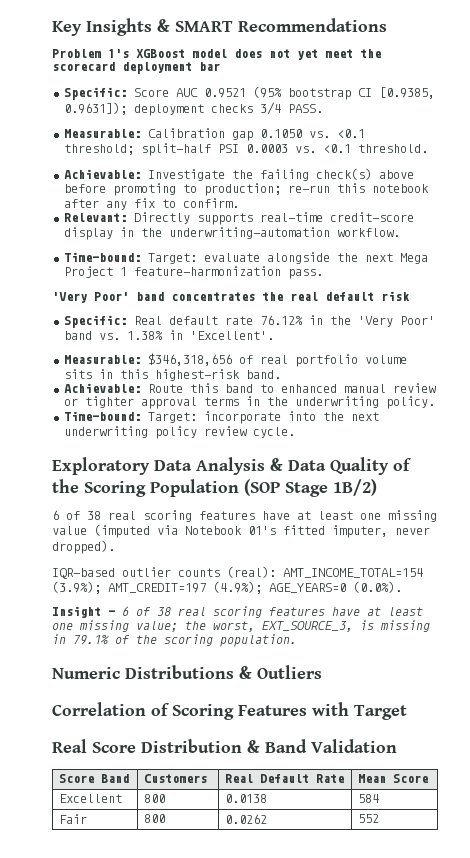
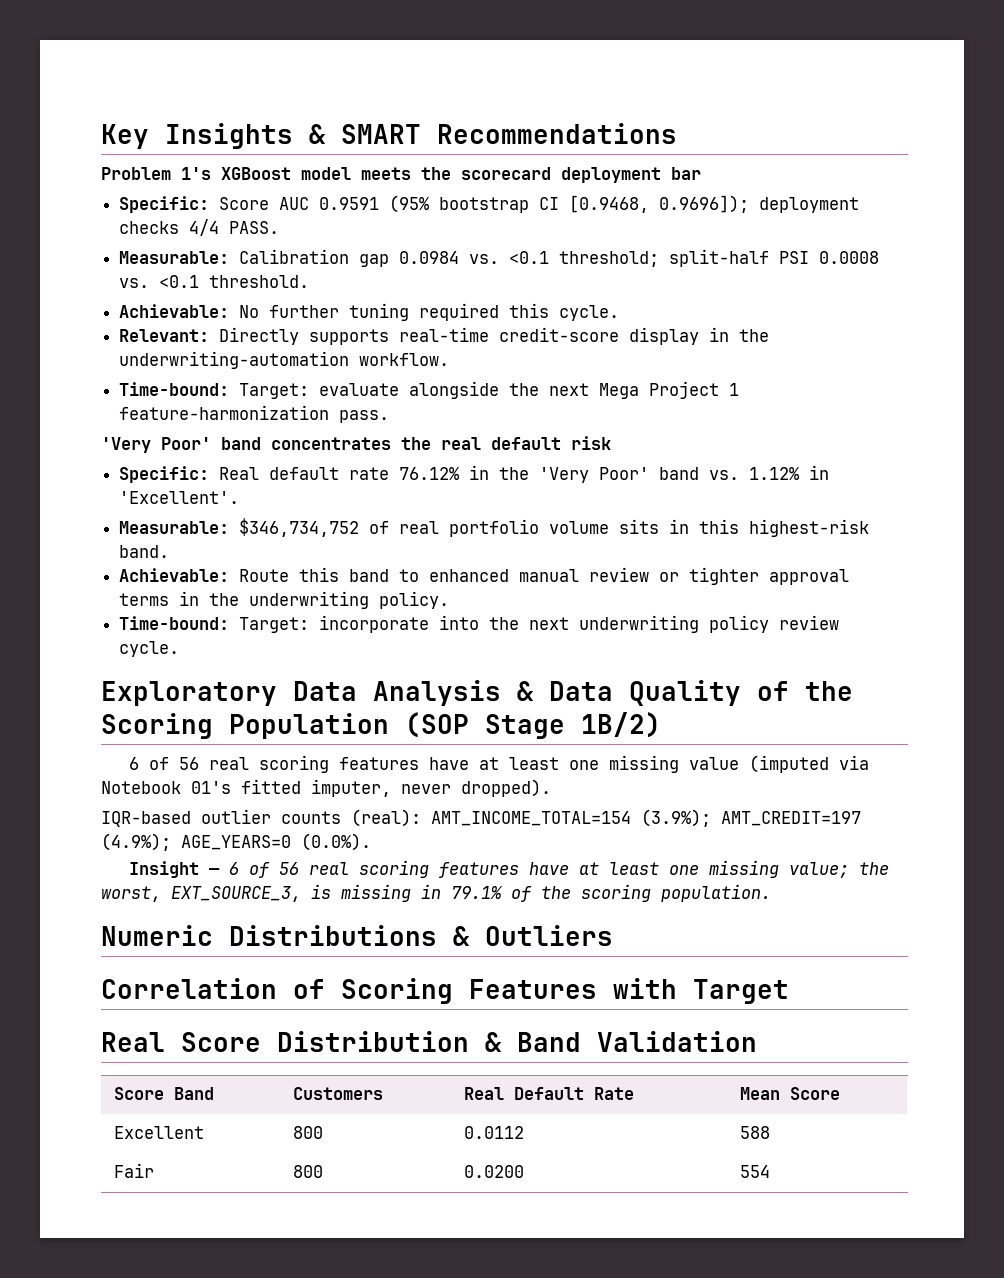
- Problem 1's XGBoost model does not yet meet the scorecard deployment bar
+ Problem 1's XGBoost model meets the scorecard deployment bar
- Specific: Score AUC 0.9521 (95% bootstrap CI [0.9385, 0.9631]); deployment checks 3/4 PASS.
+ Specific: Score AUC 0.9591 (95% bootstrap CI [0.9468, 0.9696]); deployment checks 4/4 PASS.
- Measurable: Calibration gap 0.1050 vs. <0.1 threshold; split-half PSI 0.0003 vs. <0.1 threshold.
+ Measurable: Calibration gap 0.0984 vs. <0.1 threshold; split-half PSI 0.0008 vs. <0.1 threshold.
- Achievable: Investigate the failing check(s) above before promoting to production; re-run this notebook after any fix to confirm.
+ Achievable: No further tuning required this cycle.
- Specific: Real default rate 76.12% in the 'Very Poor' band vs. 1.38% in 'Excellent'.
+ Specific: Real default rate 76.12% in the 'Very Poor' band vs. 1.12% in 'Excellent'.
- Measurable: $346,318,656 of real portfolio volume sits in this highest-risk band.
+ Measurable: $346,734,752 of real portfolio volume sits in this highest-risk band.
- 6 of 38 real scoring features have at least one missing value (imputed via Notebook 01's fitted imputer, never dropped).
+ 6 of 56 real scoring features have at least one missing value (imputed via Notebook 01's fitted imputer, never dropped).
- Insight — 6 of 38 real scoring features have at least one missing value; the worst, EXT_SOURCE_3, is missing in 79.1% of the scoring population.
+ Insight — 6 of 56 real scoring features have at least one missing value; the worst, EXT_SOURCE_3, is missing in 79.1% of the scoring population.
- Excellent | 800 | 0.0138 | 584
+ Excellent | 800 | 0.0112 | 588
- Fair | 800 | 0.0262 | 552
+ Fair | 800 | 0.0200 | 554

